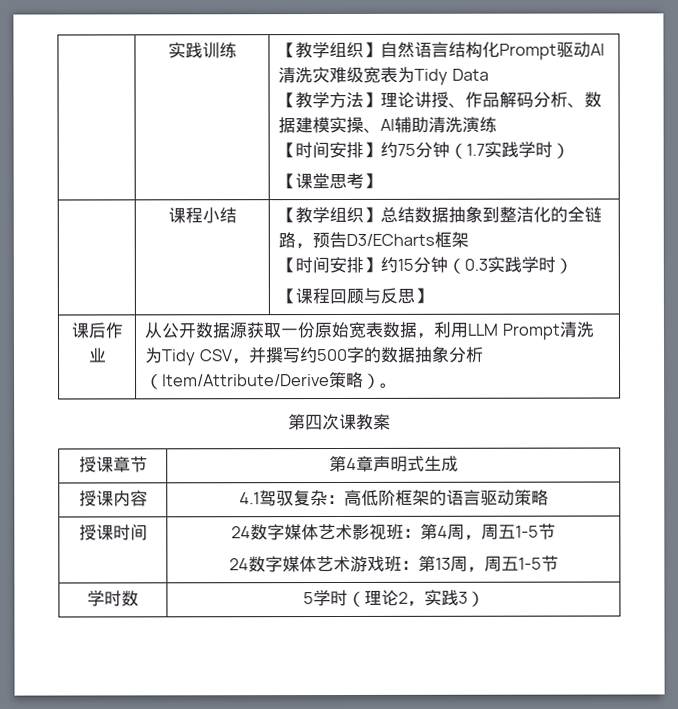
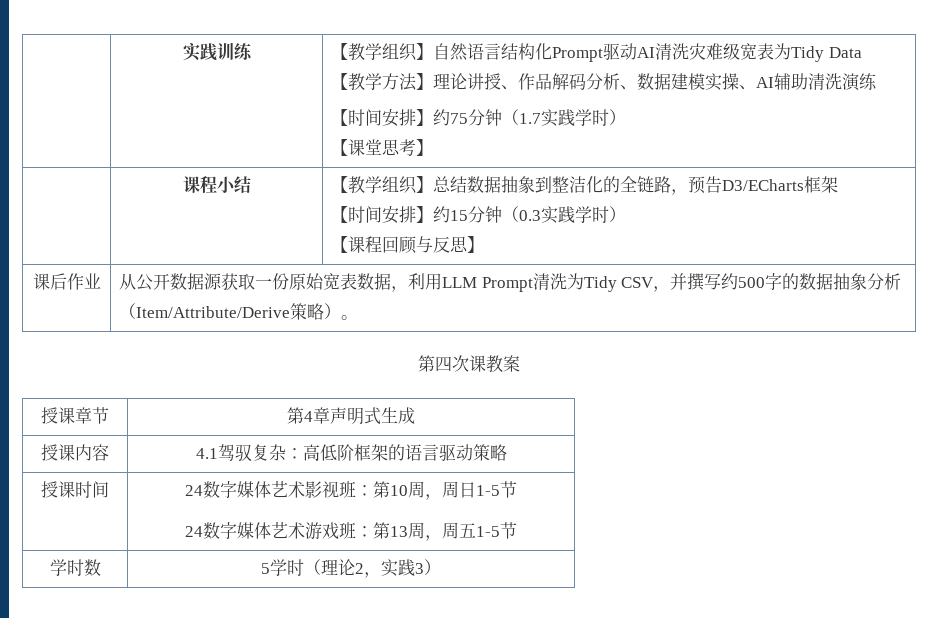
- 授课时间 | 24数字媒体艺术影视班：第4周，周五1-5节
+ 授课时间 | 24数字媒体艺术影视班：第10周，周日1-5节

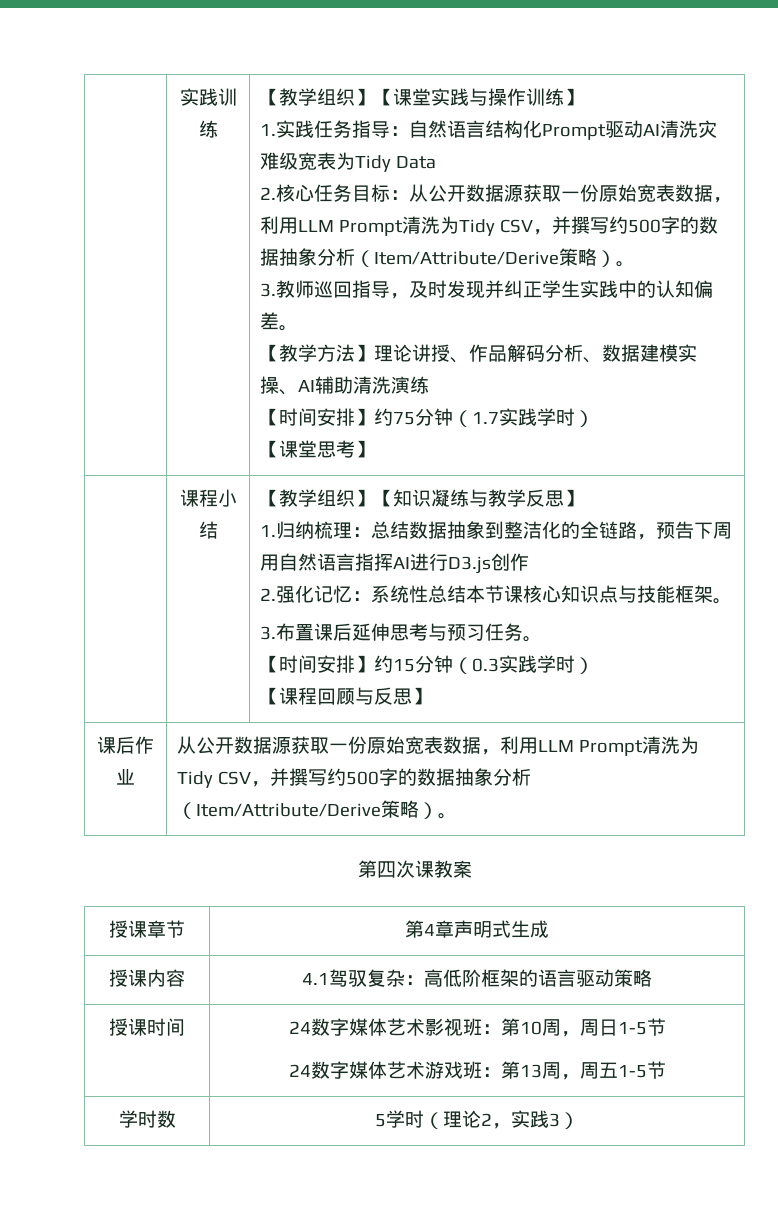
- 【教学组织】自然语言结构化Prompt驱动AI清洗灾难级宽表为Tidy Data
+ 【教学组织】【课堂实践与操作训练】
+ 1.实践任务指导：自然语言结构化Prompt驱动AI清洗灾难级宽表为Tidy Data
+ 2.核心任务目标：从公开数据源获取一份原始宽表数据，利用LLM Prompt清洗为Tidy CSV，并撰写约500字的数据抽象分析（Item/Attribute/Derive策略）。
+ 3.教师巡回指导，及时发现并纠正学生实践中的认知偏差。
- 【教学组织】总结数据抽象到整洁化的全链路，预告D3/ECharts框架
+ 【教学组织】【知识凝练与教学反思】
+ 1.归纳梳理：总结数据抽象到整洁化的全链路，预告下周用自然语言指挥AI进行D3.js创作
+ 2.强化记忆：系统性总结本节课核心知识点与技能框架。
+ 3.布置课后延伸思考与预习任务。

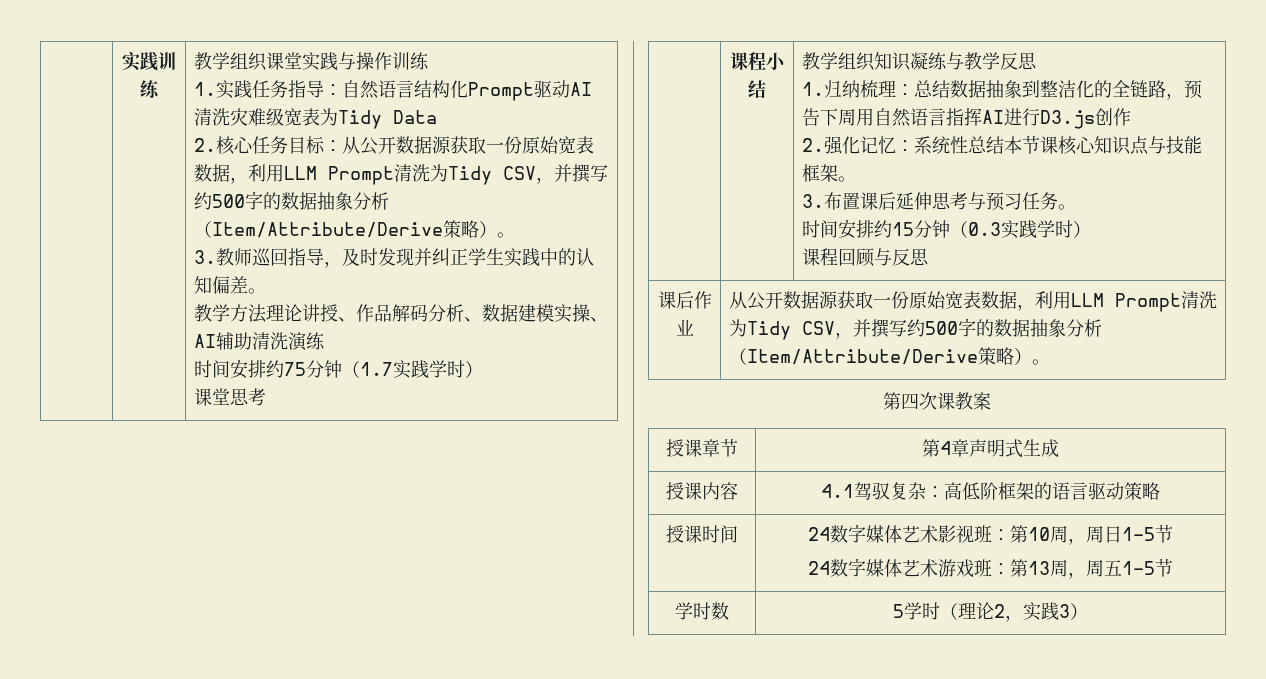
- 【教学组织】【课堂实践与操作训练】
+ 教学组织课堂实践与操作训练
- 【教学方法】理论讲授、作品解码分析、数据建模实操、AI辅助清洗演练
+ 教学方法理论讲授、作品解码分析、数据建模实操、AI辅助清洗演练
- 【时间安排】约75分钟（1.7实践学时）
+ 时间安排约75分钟（1.7实践学时）
- 【课堂思考】
+ 课堂思考
- 【教学组织】【知识凝练与教学反思】
+ 教学组织知识凝练与教学反思
- 【时间安排】约15分钟（0.3实践学时）
+ 时间安排约15分钟（0.3实践学时）
- 【课程回顾与反思】
+ 课程回顾与反思

